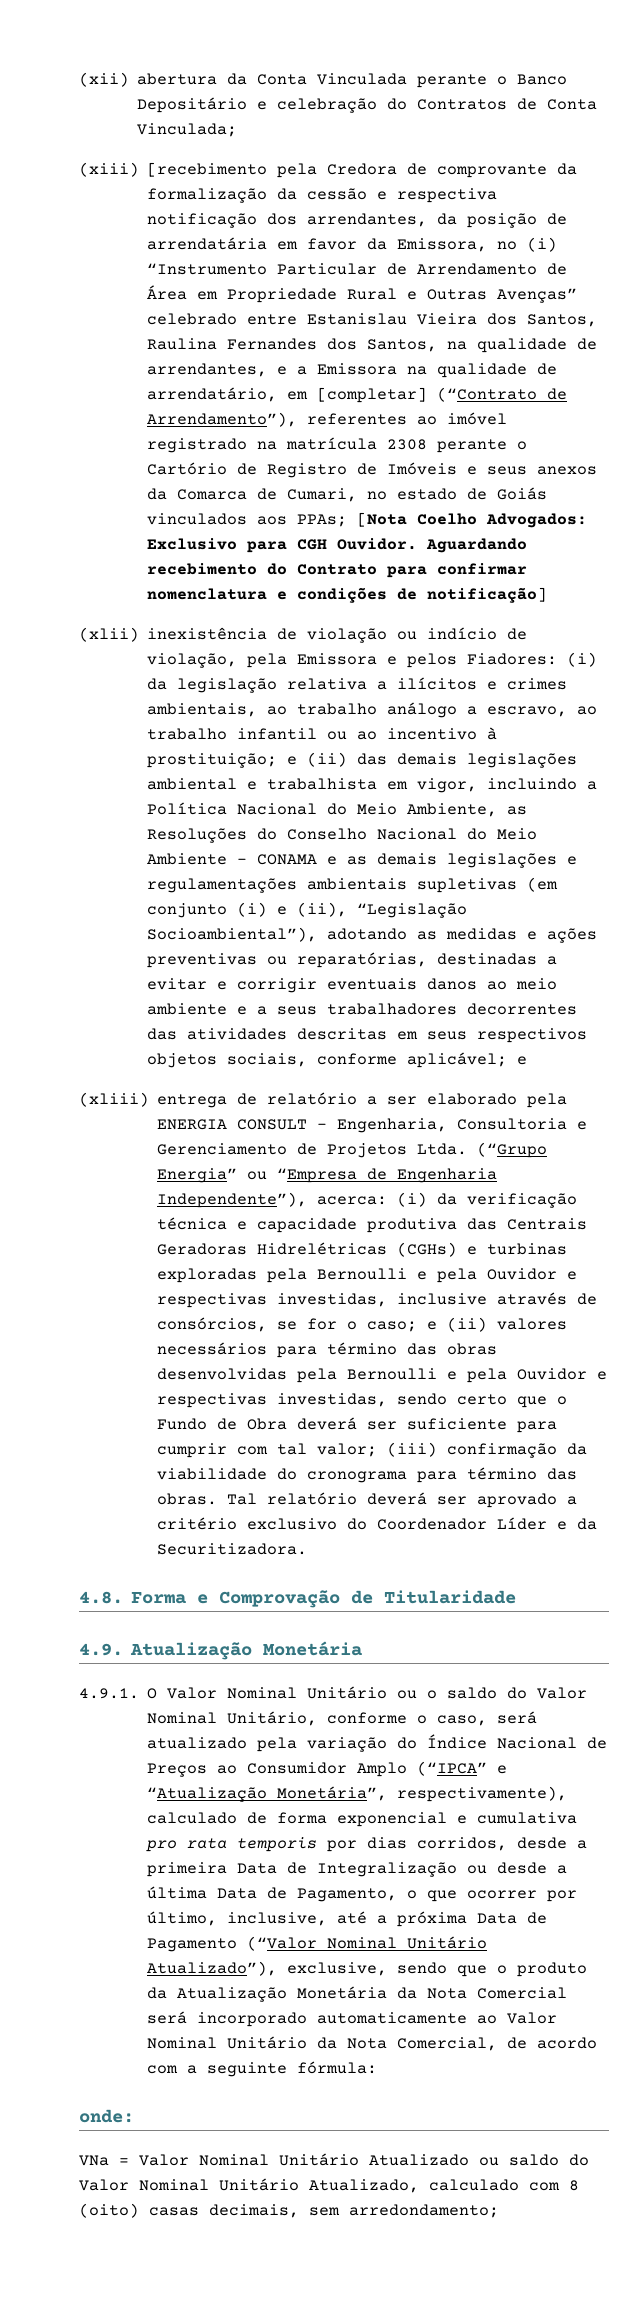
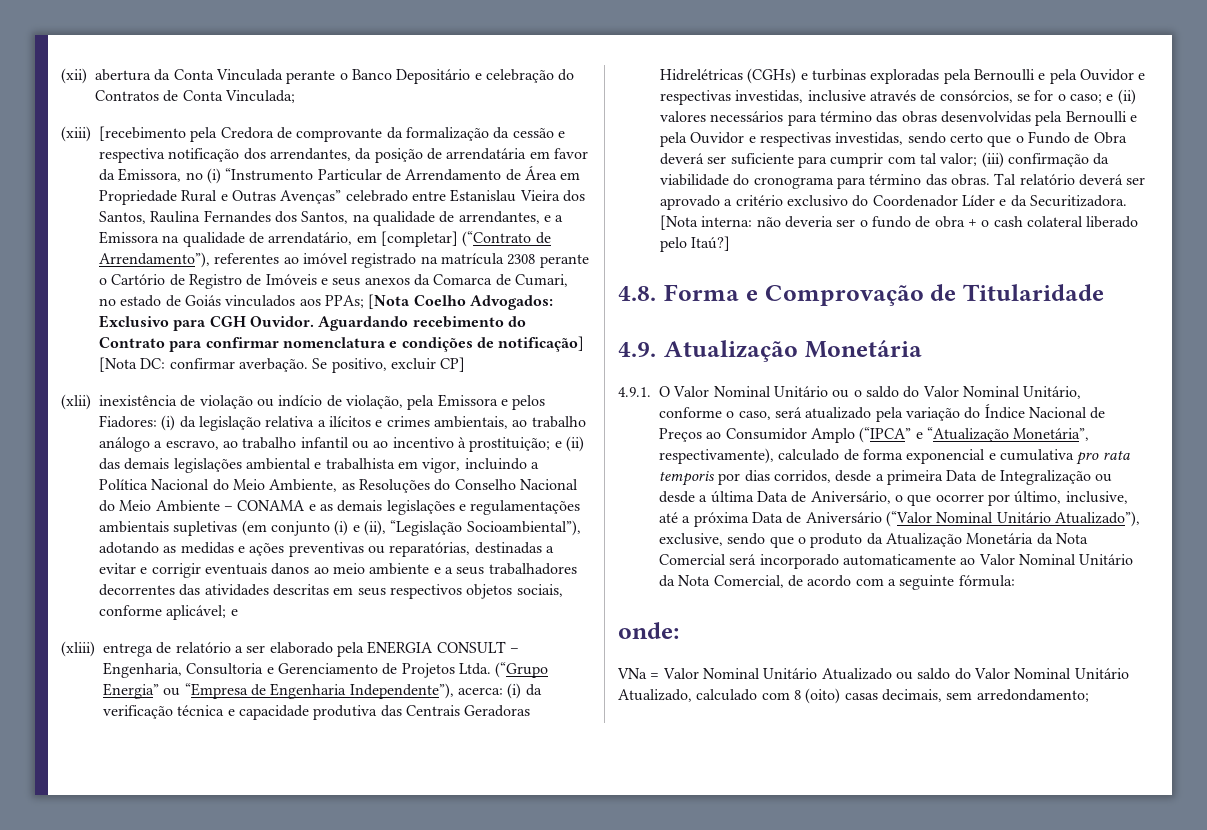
- Aguardando recebimento do Contrato para confirmar nomenclatura e condições de notificação]
+ Aguardando recebimento do Contrato para confirmar nomenclatura e condições de notificação] [Nota DC: confirmar averbação. Se positivo, excluir CP]
+ [Nota interna: não deveria ser o fundo de obra + o cash colateral liberado pelo Itaú?]
- 4.9.1. O Valor Nominal Unitário ou o saldo do Valor Nominal Unitário, conforme o caso, será atualizado pela variação do Índice Nacional de Preços ao Consumidor Amplo (“IPCA” e “Atualização Monetária”, respectivamente), calculado de forma exponencial e cumulativa pro rata temporis por dias corridos, desde a primeira Data de Integralização ou desde a última Data de Pagamento, o que ocorrer por último, inclusive, até a próxima Data de Pagamento (“Valor Nominal Unitário Atualizado”), exclusive, sendo que o produto da Atualização Monetária da Nota Comercial será incorporado automaticamente ao Valor Nominal Unitário da Nota Comercial, de acordo com a seguinte fórmula:
+ 4.9.1. O Valor Nominal Unitário ou o saldo do Valor Nominal Unitário, conforme o caso, será atualizado pela variação do Índice Nacional de Preços ao Consumidor Amplo (“IPCA” e “Atualização Monetária”, respectivamente), calculado de forma exponencial e cumulativa pro rata temporis por dias corridos, desde a primeira Data de Integralização ou desde a última Data de Aniversário, o que ocorrer por último, inclusive, até a próxima Data de Aniversário (“Valor Nominal Unitário Atualizado”), exclusive, sendo que o produto da Atualização Monetária da Nota Comercial será incorporado automaticamente ao Valor Nominal Unitário da Nota Comercial, de acordo com a seguinte fórmula:

